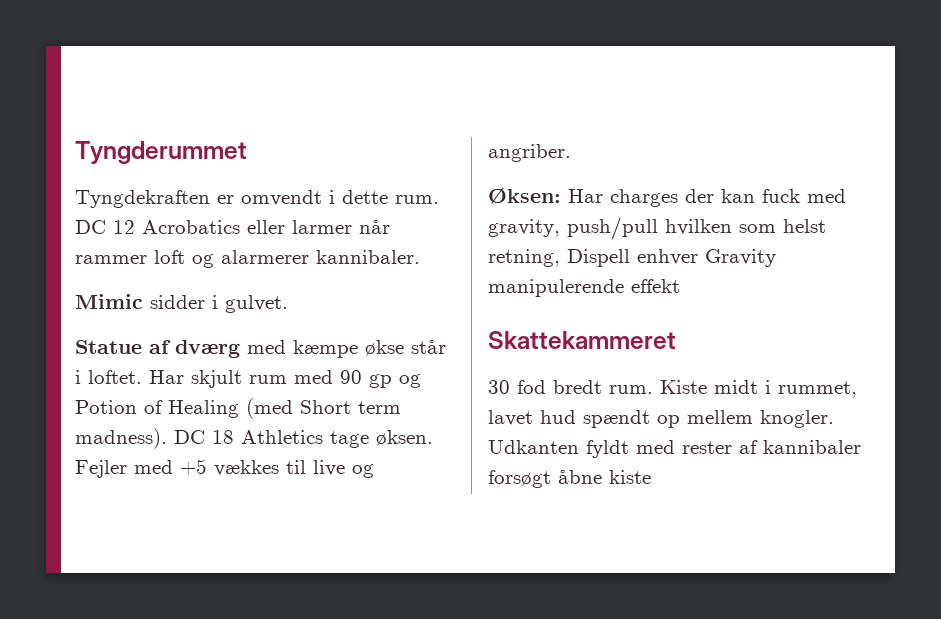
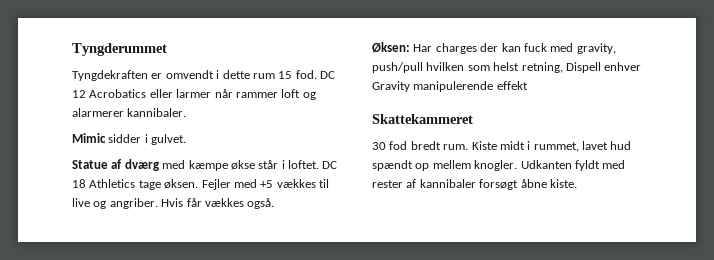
- Tyngdekraften er omvendt i dette rum.
+ Tyngdekraften er omvendt i dette rum 15 fod.
- Har skjult rum med 90 gp og Potion of Healing (med Short term madness).
+ Hvis får vækkes også.
- Udkanten fyldt med rester af kannibaler forsøgt åbne kiste
+ Udkanten fyldt med rester af kannibaler forsøgt åbne kiste.

